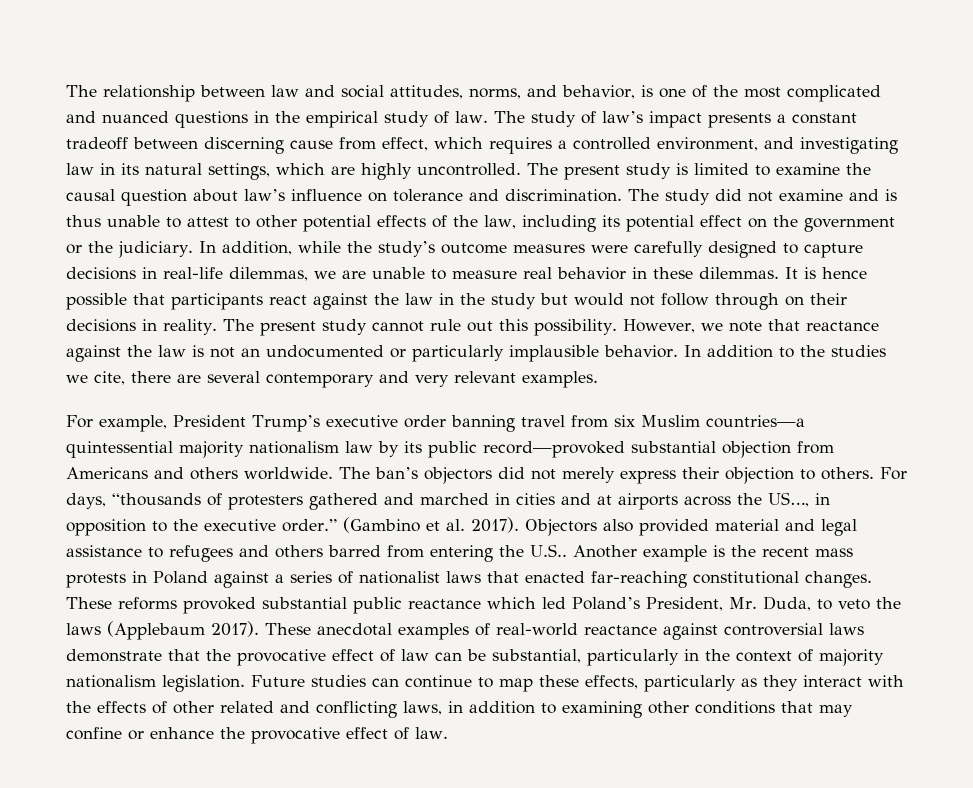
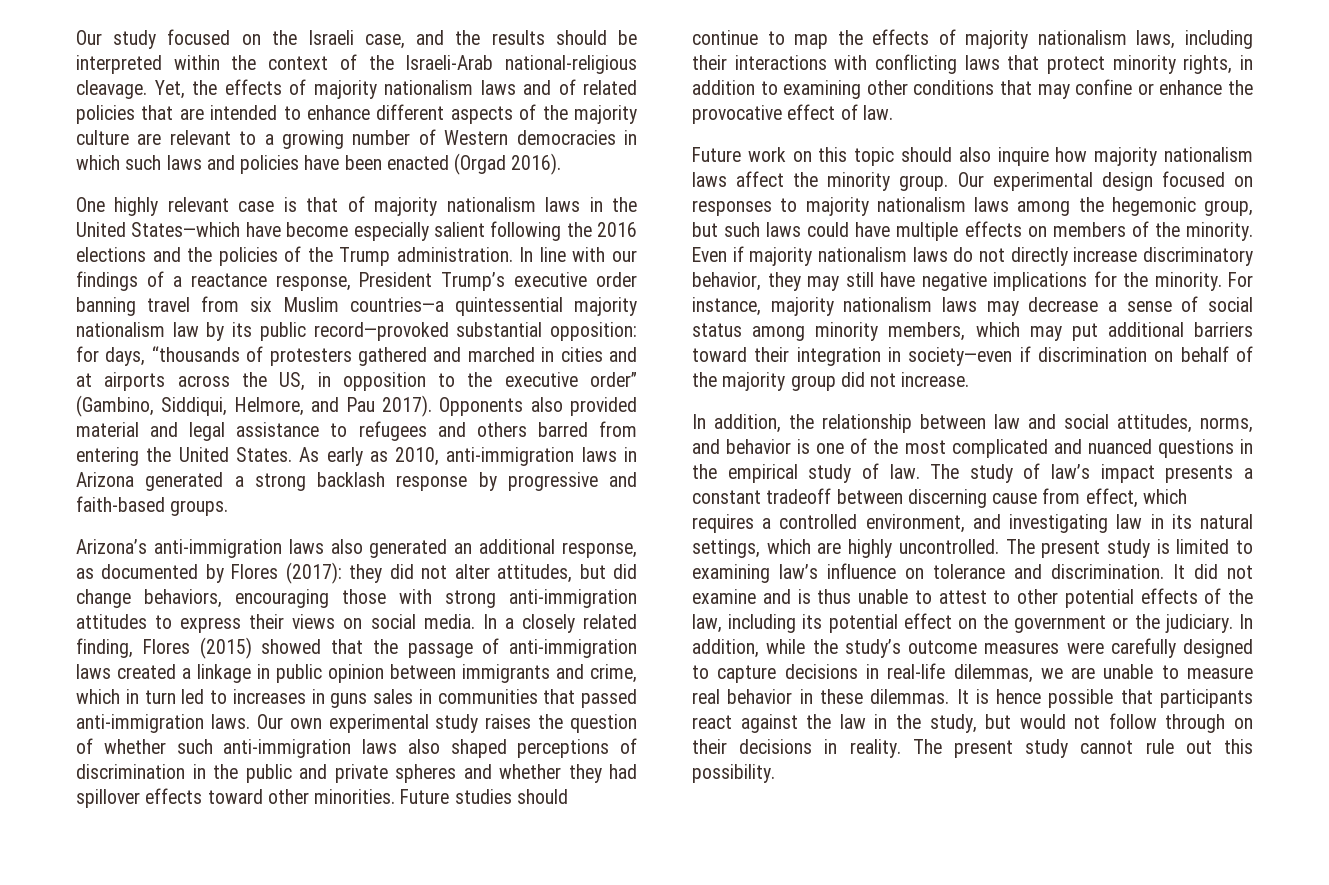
- The relationship between law and social attitudes, norms, and behavior, is one of the most complicated and nuanced questions in the empirical study of law.
+ Our study focused on the Israeli case, and the results should be interpreted within the context of the Israeli-Arab national-religious cleavage. Yet, the effects of majority nationalism laws and of related policies that are intended to enhance different aspects of the majority culture are relevant to a growing number of Western democracies in which such laws and policies have been enacted (Orgad 2016).
+ One highly relevant case is that of majority nationalism laws in the United States—which have become especially salient following the 2016 elections and the policies of the Trump administration. In line with our findings of a reactance response, President Trump’s executive order banning travel from six Muslim countries—a quintessential majority nationalism law by its public record—provoked substantial opposition: for days, “thousands of protesters gathered and marched in cities and at airports across the US, in opposition to the executive order” (Gambino, Siddiqui, Helmore, and Pau 2017). Opponents also provided material and legal assistance to refugees and others barred from entering the United States. As early as 2010, anti-immigration laws in Arizona generated a strong backlash response by progressive and faith-based groups.
+ Arizona’s anti-immigration laws also generated an additional response, as documented by Flores (2017): they did not alter attitudes, but did change behaviors, encouraging those with strong anti-immigration attitudes to express their views on social media. In a closely related finding, Flores (2015) showed that the passage of anti-immigration laws created a linkage in public opinion between immigrants and crime, which in turn led to increases in guns sales in communities that passed anti-immigration laws. Our own experimental study raises the question of whether such anti-immigration laws also shaped perceptions of discrimination in the public and private spheres and whether they had spillover effects toward other minorities. Future studies should continue to map the effects of majority nationalism laws, including their interactions with conflicting laws that protect minority rights, in addition to examining other conditions that may confine or enhance the provocative effect of law.
+ Future work on this topic should also inquire how majority nationalism laws affect the minority group. Our experimental design focused on responses to majority nationalism laws among the hegemonic group, but such laws could have multiple effects on members of the minority. Even if majority nationalism laws do not directly increase discriminatory behavior, they may still have negative implications for the minority. For instance, majority nationalism laws may decrease a sense of social status among minority members, which may put additional barriers toward their integration in society—even if discrimination on behalf of the majority group did not increase.
+ In addition, the relationship between law and social attitudes, norms, and behavior is one of the most complicated and nuanced questions in the empirical study of law.
- The present study is limited to examine the causal question about law’s influence on tolerance and discrimination.
+ The present study is limited to examining law’s influence on tolerance and discrimination.
- The study did not examine and is thus unable to attest to other potential effects of the law, including its potential effect on the government or the judiciary.
+ It did not examine and is thus unable to attest to other potential effects of the law, including its potential effect on the government or the judiciary.
- It is hence possible that participants react against the law in the study but would not follow through on their decisions in reality.
+ It is hence possible that participants react against the law in the study, but would not follow through on their decisions in reality.
- However, we note that reactance against the law is not an undocumented or particularly implausible behavior. In addition to the studies we cite, there are several contemporary and very relevant examples.
- For example, President Trump’s executive order banning travel from six Muslim countries—a quintessential majority nationalism law by its public record—provoked substantial objection from Americans and others worldwide. The ban’s objectors did not merely express their objection to others. For days, “thousands of protesters gathered and marched in cities and at airports across the US…, in opposition to the executive order.” (Gambino et al. 2017). Objectors also provided material and legal assistance to refugees and others barred from entering the U.S.. Another example is the recent mass protests in Poland against a series of nationalist laws that enacted far-reaching constitutional changes. These reforms provoked substantial public reactance which led Poland’s President, Mr. Duda, to veto the laws (Applebaum 2017). These anecdotal examples of real-world reactance against controversial laws demonstrate that the provocative effect of law can be substantial, particularly in the context of majority nationalism legislation. Future studies can continue to map these effects, particularly as they interact with the effects of other related and conflicting laws, in addition to examining other conditions that may confine or enhance the provocative effect of law.

